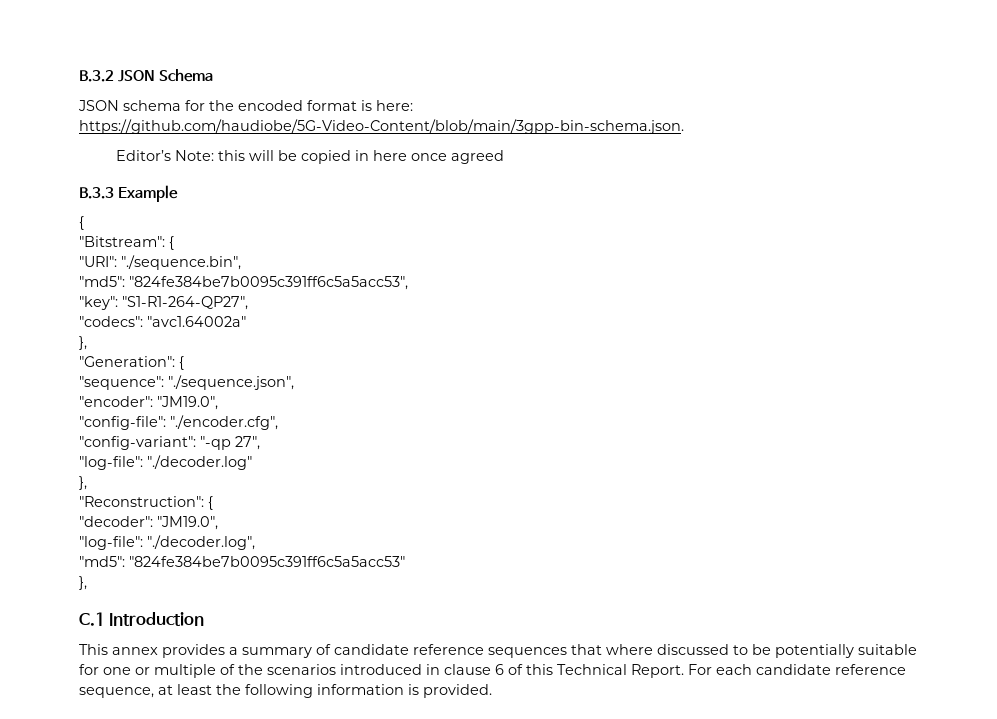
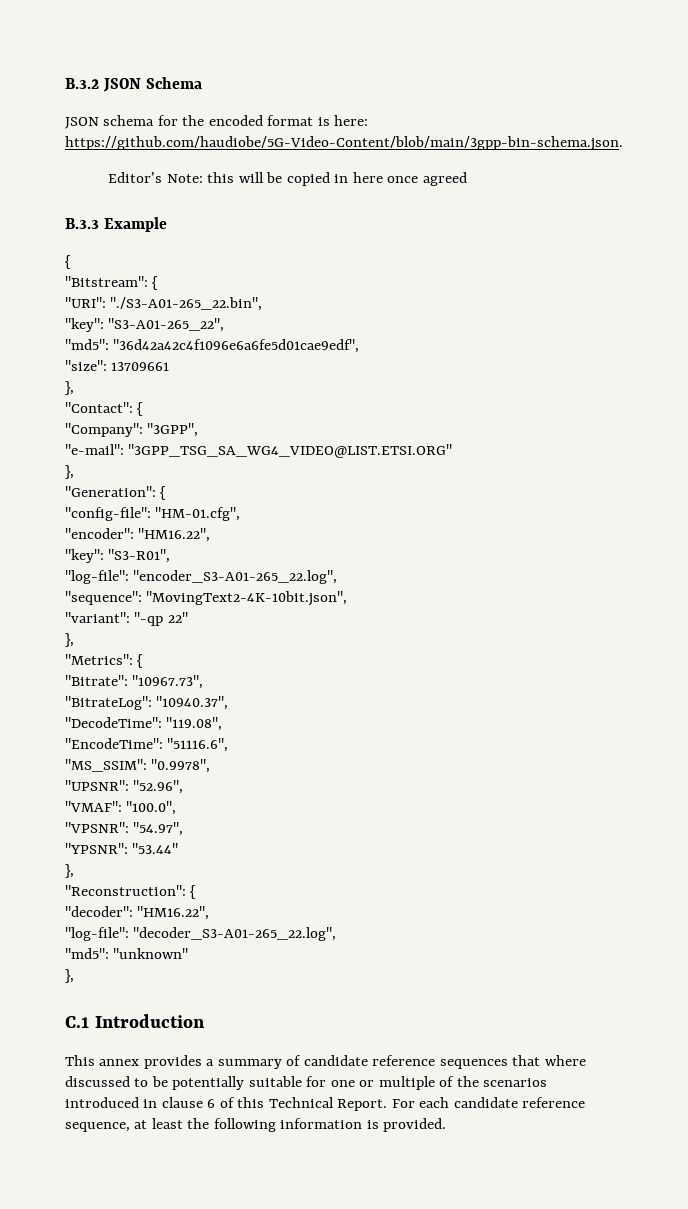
- "URI": "./sequence.bin",
- "md5": "824fe384be7b0095c391ff6c5a5acc53",
- "key": "S1-R1-264-QP27",
- "codecs": "avc1.64002a"
+ "URI": "./S3-A01-265_22.bin",
+ "key": "S3-A01-265_22",
+ "md5": "36d42a42c4f1096e6a6fe5d01cae9edf",
+ "size": 13709661
+ },
+ "Contact": {
+ "Company": "3GPP",
+ "e-mail": "3GPP_TSG_SA_WG4_VIDEO@LIST.ETSI.ORG"
- "sequence": "./sequence.json",
+ "config-file": "HM-01.cfg",
- "encoder": "JM19.0",
- "config-file": "./encoder.cfg",
- "config-variant": "-qp 27",
- "log-file": "./decoder.log"
+ "encoder": "HM16.22",
+ "key": "S3-R01",
+ "log-file": "encoder_S3-A01-265_22.log",
+ "sequence": "MovingText2-4K-10bit.json",
+ "variant": "-qp 22"
+ },
+ "Metrics": {
+ "Bitrate": "10967.73",
+ "BitrateLog": "10940.37",
+ "DecodeTime": "119.08",
+ "EncodeTime": "51116.6",
+ "MS_SSIM": "0.9978",
+ "UPSNR": "52.96",
+ "VMAF": "100.0",
+ "VPSNR": "54.97",
+ "YPSNR": "53.44"
- "decoder": "JM19.0",
- "log-file": "./decoder.log",
- "md5": "824fe384be7b0095c391ff6c5a5acc53"
+ "decoder": "HM16.22",
+ "log-file": "decoder_S3-A01-265_22.log",
+ "md5": "unknown"

